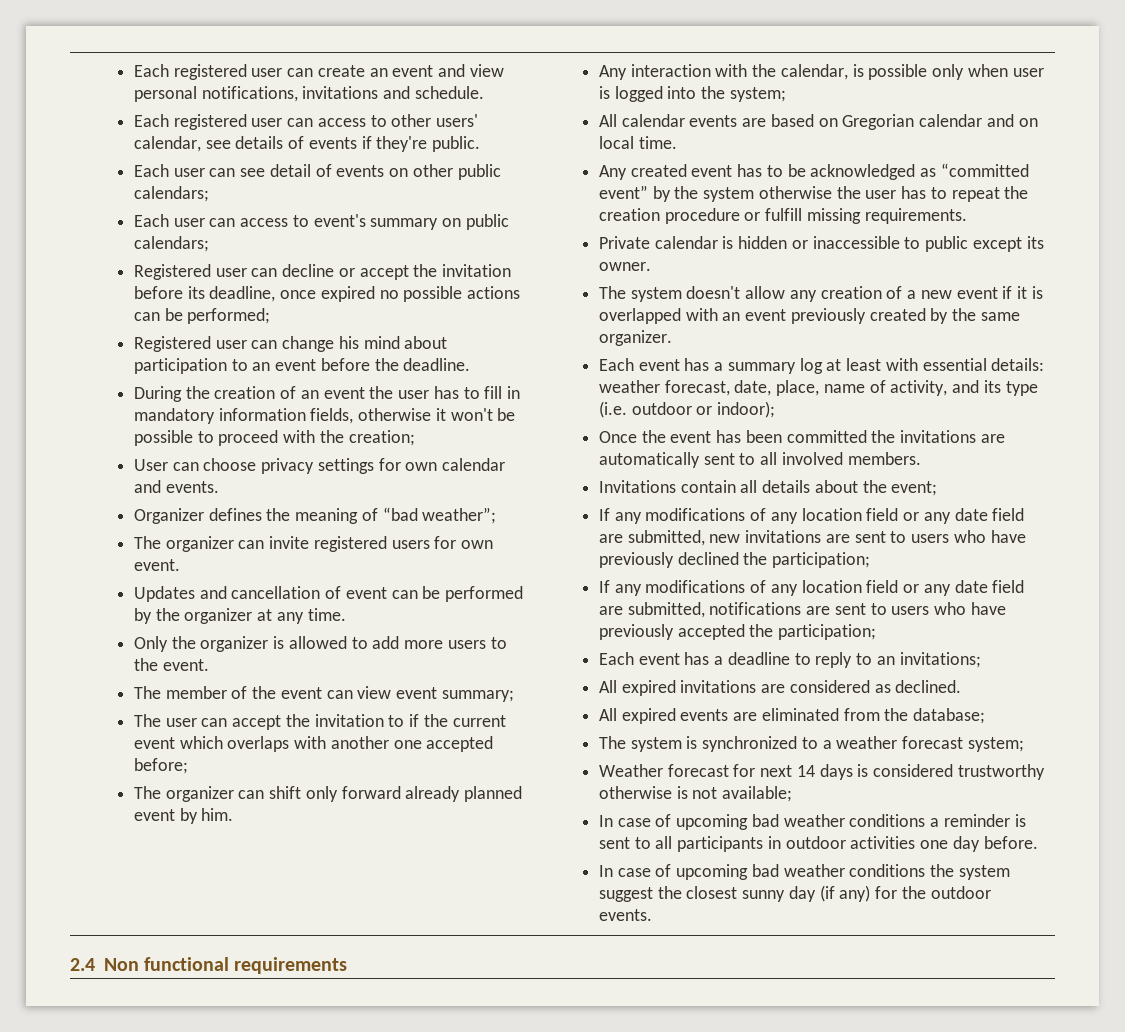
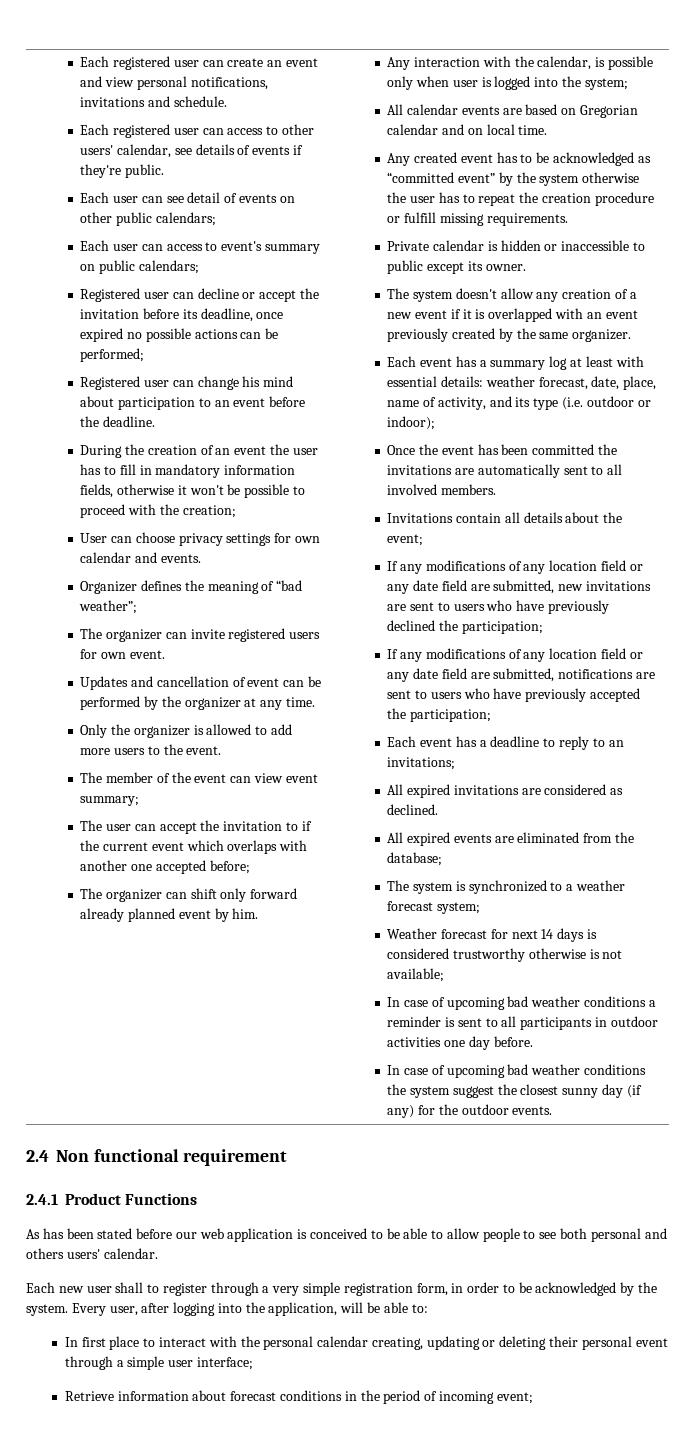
- 2.4 Non functional requirements
+ 2.4 Non functional requirement
+ 2.4.1 Product Functions
+ As has been stated before our web application is conceived to be able to allow people to see both personal and others users' calendar.
+ Each new user shall to register through a very simple registration form, in order to be acknowledged by the system. Every user, after logging into the application, will be able to:
+ In first place to interact with the personal calendar creating, updating or deleting their personal event through a simple user interface;
+ Retrieve information about forecast conditions in the period of incoming event;

